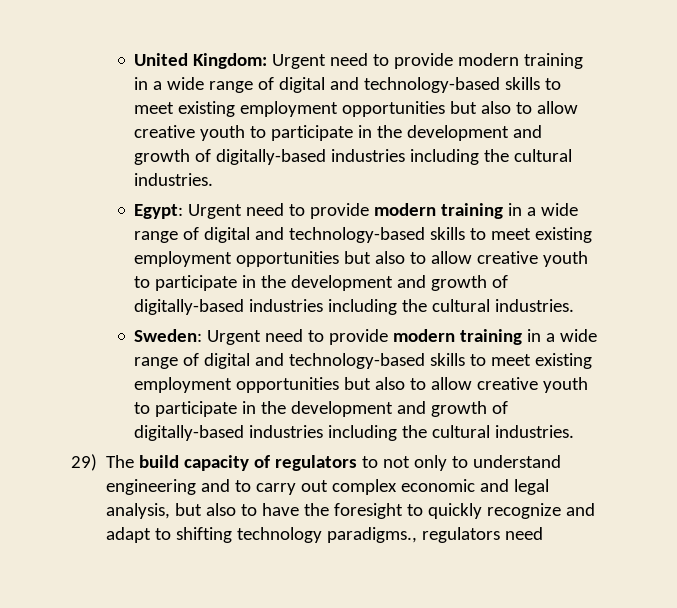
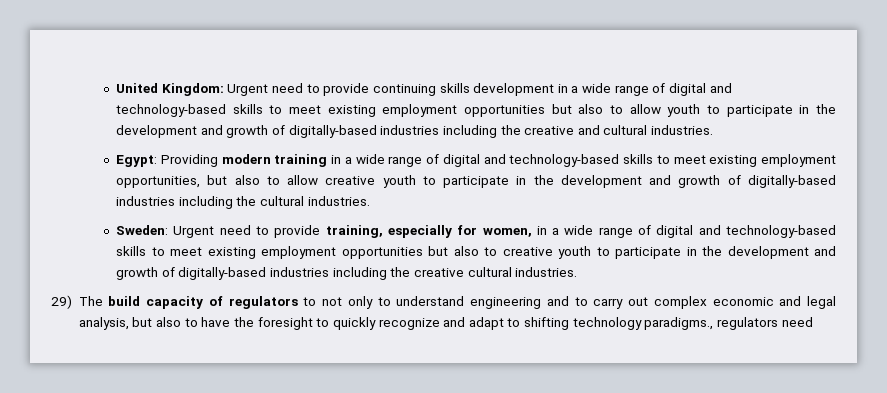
- United Kingdom: Urgent need to provide modern training in a wide range of digital and technology-based skills to meet existing employment opportunities but also to allow creative youth to participate in the development and growth of digitally-based industries including the cultural industries.
+ United Kingdom: Urgent need to provide continuing skills development in a wide range of digital and technology-based skills to meet existing employment opportunities but also to allow youth to participate in the development and growth of digitally-based industries including the creative and cultural industries.
- Egypt: Urgent need to provide modern training in a wide range of digital and technology-based skills to meet existing employment opportunities but also to allow creative youth to participate in the development and growth of digitally-based industries including the cultural industries.
+ Egypt: Providing modern training in a wide range of digital and technology-based skills to meet existing employment opportunities, but also to allow creative youth to participate in the development and growth of digitally-based industries including the cultural industries.
- Sweden: Urgent need to provide modern training in a wide range of digital and technology-based skills to meet existing employment opportunities but also to allow creative youth to participate in the development and growth of digitally-based industries including the cultural industries.
+ Sweden: Urgent need to provide training, especially for women, in a wide range of digital and technology-based skills to meet existing employment opportunities but also to creative youth to participate in the development and growth of digitally-based industries including the creative cultural industries.

